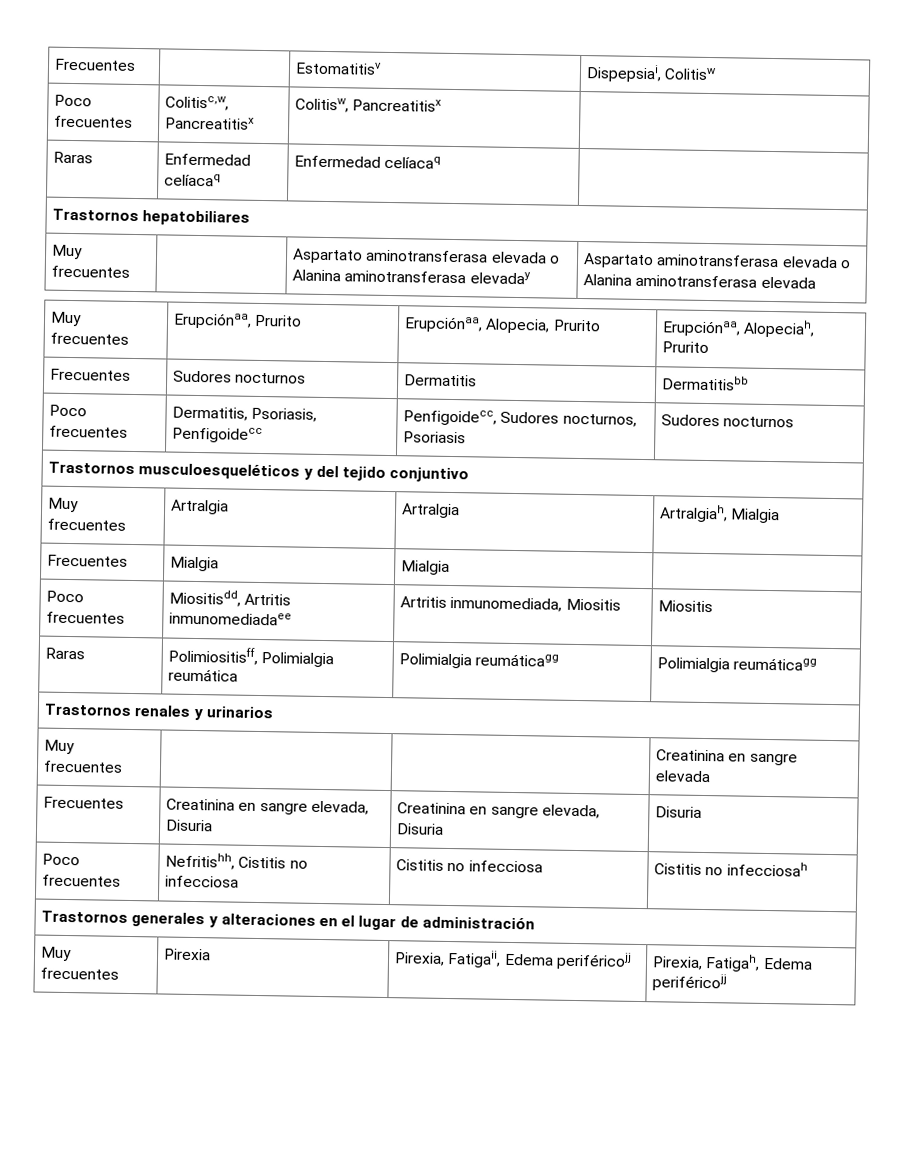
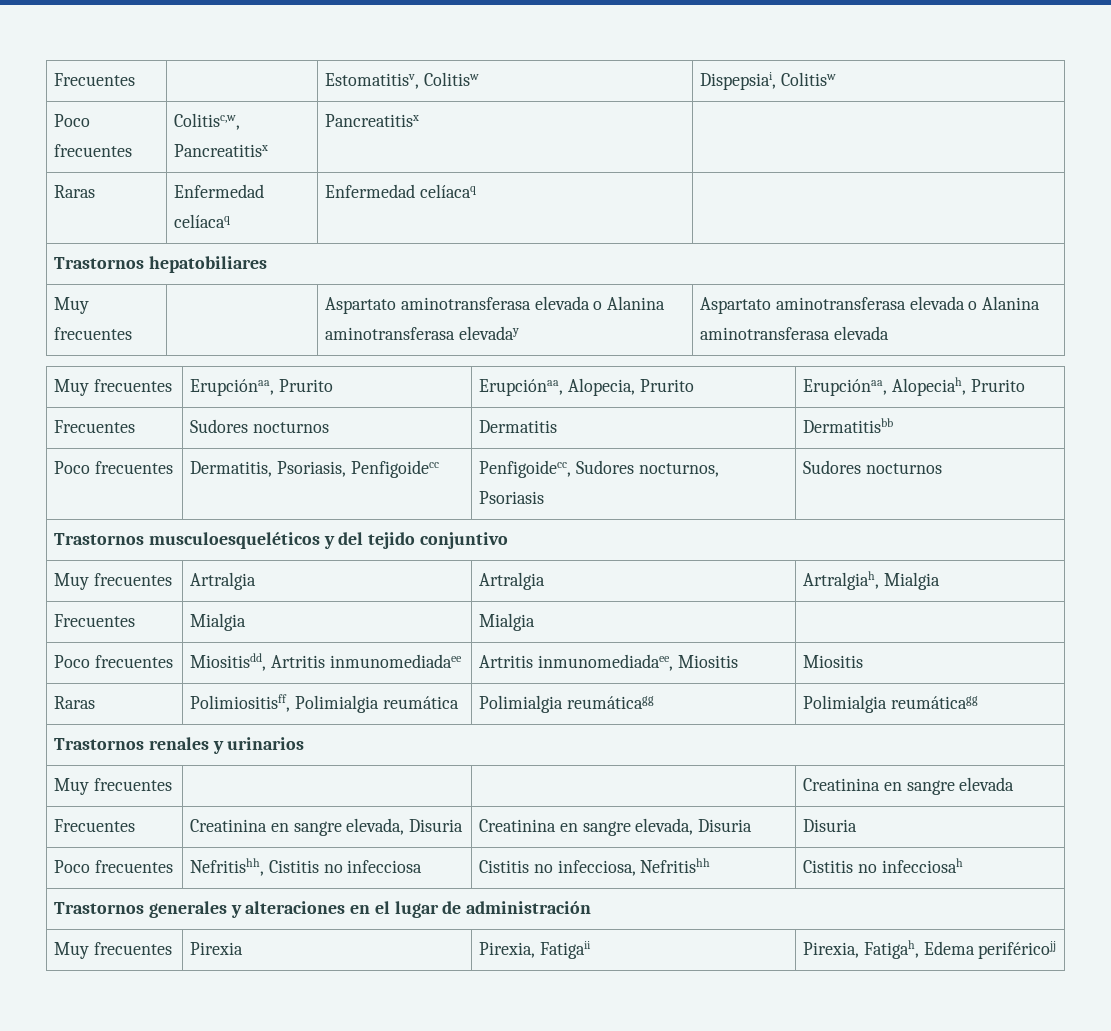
- Frecuentes | | Estomatitisv | Dispepsiai, Colitisw
+ Frecuentes | | Estomatitisv, Colitisw | Dispepsiai, Colitisw
- Poco frecuentes | Colitisc,w, Pancreatitisx | Colitisw, Pancreatitisx |
+ Poco frecuentes | Colitisc,w, Pancreatitisx | Pancreatitisx |
- Poco frecuentes | Miositisdd, Artritis inmunomediadaee | Artritis inmunomediada, Miositis | Miositis
+ Poco frecuentes | Miositisdd, Artritis inmunomediadaee | Artritis inmunomediadaee, Miositis | Miositis
- Poco frecuentes | Nefritishh, Cistitis no infecciosa | Cistitis no infecciosa | Cistitis no infecciosah
+ Poco frecuentes | Nefritishh, Cistitis no infecciosa | Cistitis no infecciosa, Nefritishh | Cistitis no infecciosah
- Muy frecuentes | Pirexia | Pirexia, Fatigaii, Edema periféricojj | Pirexia, Fatigah, Edema periféricojj
+ Muy frecuentes | Pirexia | Pirexia, Fatigaii | Pirexia, Fatigah, Edema periféricojj

